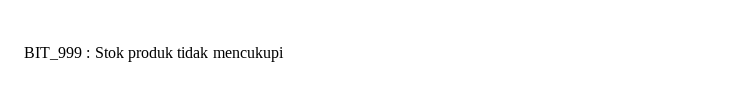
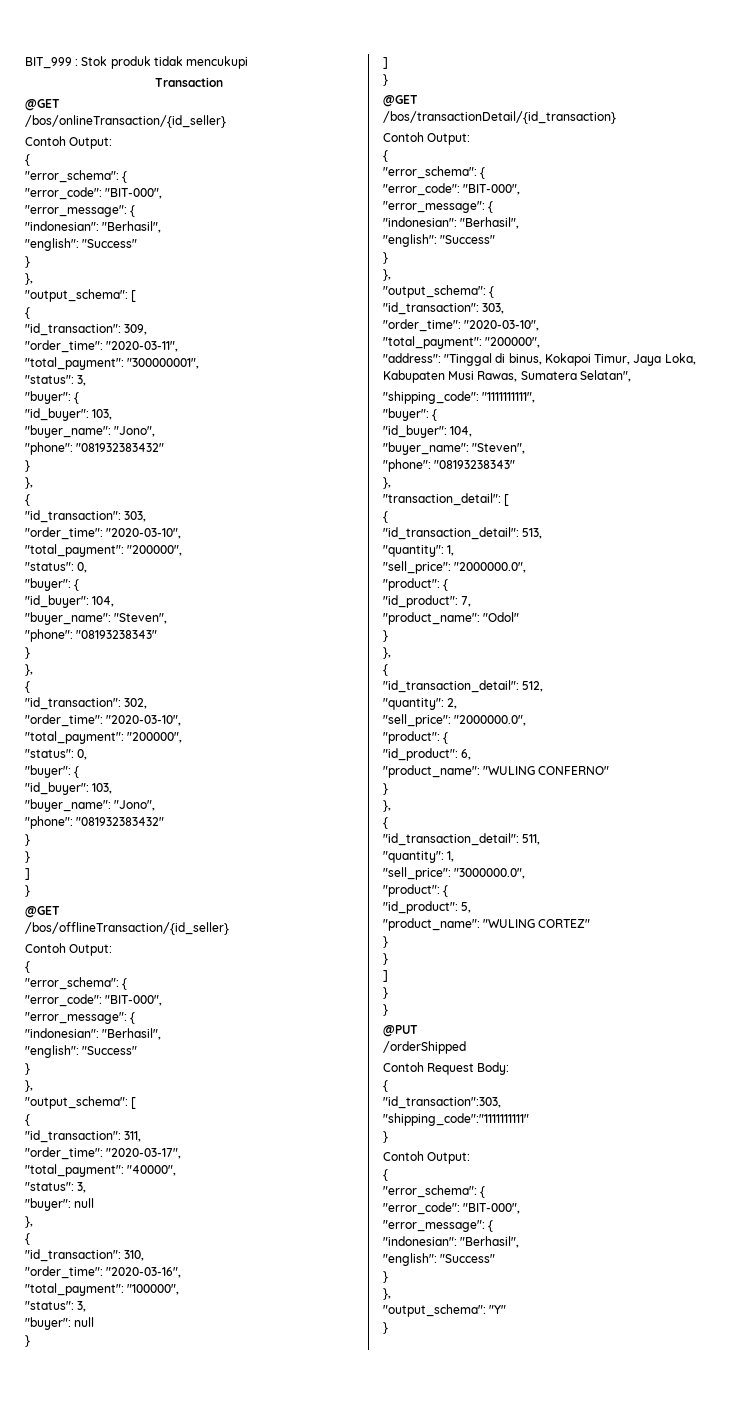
+ Transaction
+ @GET
+ /bos/onlineTransaction/{id_seller}
+ Contoh Output:
+ {
+ "error_schema": {
+ "error_code": "BIT-000",
+ "error_message": {
+ "indonesian": "Berhasil",
+ "english": "Success"
+ }
+ },
+ "output_schema": [
+ {
+ "id_transaction": 309,
+ "order_time": "2020-03-11",
+ "total_payment": "300000001",
+ "status": 3,
+ "buyer": {
+ "id_buyer": 103,
+ "buyer_name": "Jono",
+ "phone": "081932383432"
+ }
+ },
+ {
+ "id_transaction": 303,
+ "order_time": "2020-03-10",
+ "total_payment": "200000",
+ "status": 0,
+ "buyer": {
+ "id_buyer": 104,
+ "buyer_name": "Steven",
+ "phone": "08193238343"
+ }
+ },
+ {
+ "id_transaction": 302,
+ "order_time": "2020-03-10",
+ "total_payment": "200000",
+ "status": 0,
+ "buyer": {
+ "id_buyer": 103,
+ "buyer_name": "Jono",
+ "phone": "081932383432"
+ }
+ }
+ ]
+ }
+ @GET
+ /bos/offlineTransaction/{id_seller}
+ Contoh Output:
+ {
+ "error_schema": {
+ "error_code": "BIT-000",
+ "error_message": {
+ "indonesian": "Berhasil",
+ "english": "Success"
+ }
+ },
+ "output_schema": [
+ {
+ "id_transaction": 311,
+ "order_time": "2020-03-17",
+ "total_payment": "40000",
+ "status": 3,
+ "buyer": null
+ },
+ {
+ "id_transaction": 310,
+ "order_time": "2020-03-16",
+ "total_payment": "100000",
+ "status": 3,
+ "buyer": null
+ }
+ ]
+ }
+ @GET
+ /bos/transactionDetail/{id_transaction}
+ Contoh Output:
+ {
+ "error_schema": {
+ "error_code": "BIT-000",
+ "error_message": {
+ "indonesian": "Berhasil",
+ "english": "Success"
+ }
+ },
+ "output_schema": {
+ "id_transaction": 303,
+ "order_time": "2020-03-10",
+ "total_payment": "200000",
+ "address": "Tinggal di binus, Kokapoi Timur, Jaya Loka, Kabupaten Musi Rawas, Sumatera Selatan",
+ "shipping_code": "1111111111",
+ "buyer": {
+ "id_buyer": 104,
+ "buyer_name": "Steven",
+ "phone": "08193238343"
+ },
+ "transaction_detail": [
+ {
+ "id_transaction_detail": 513,
+ "quantity": 1,
+ "sell_price": "2000000.0",
+ "product": {
+ "id_product": 7,
+ "product_name": "Odol"
+ }
+ },
+ {
+ "id_transaction_detail": 512,
+ "quantity": 2,
+ "sell_price": "2000000.0",
+ "product": {
+ "id_product": 6,
+ "product_name": "WULING CONFERNO"
+ }
+ },
+ {
+ "id_transaction_detail": 511,
+ "quantity": 1,
+ "sell_price": "3000000.0",
+ "product": {
+ "id_product": 5,
+ "product_name": "WULING CORTEZ"
+ }
+ }
+ ]
+ }
+ }
+ @PUT
+ /orderShipped
+ Contoh Request Body:
+ {
+ "id_transaction":303,
+ "shipping_code":"1111111111"
+ }
+ Contoh Output:
+ {
+ "error_schema": {
+ "error_code": "BIT-000",
+ "error_message": {
+ "indonesian": "Berhasil",
+ "english": "Success"
+ }
+ },
+ "output_schema": "Y"
+ }

